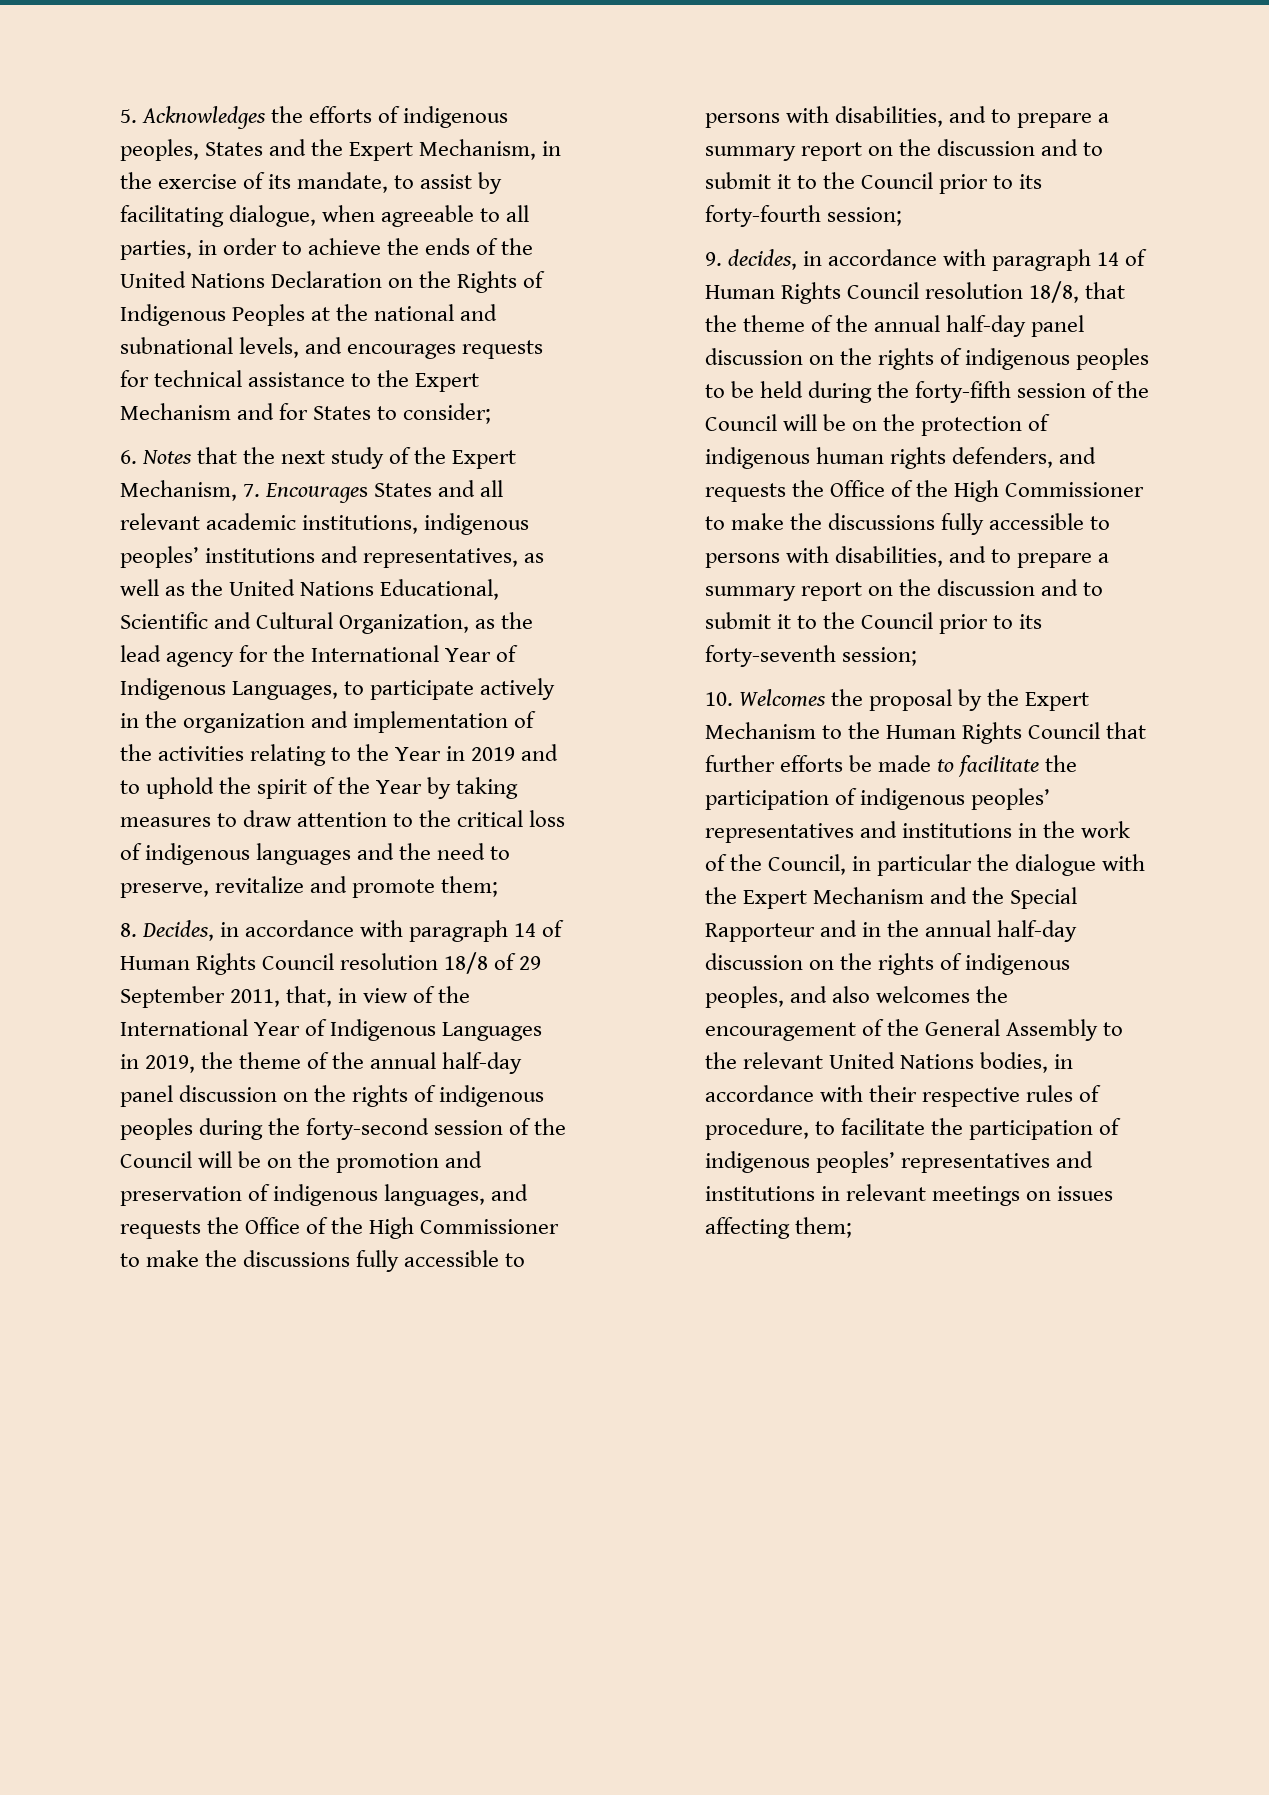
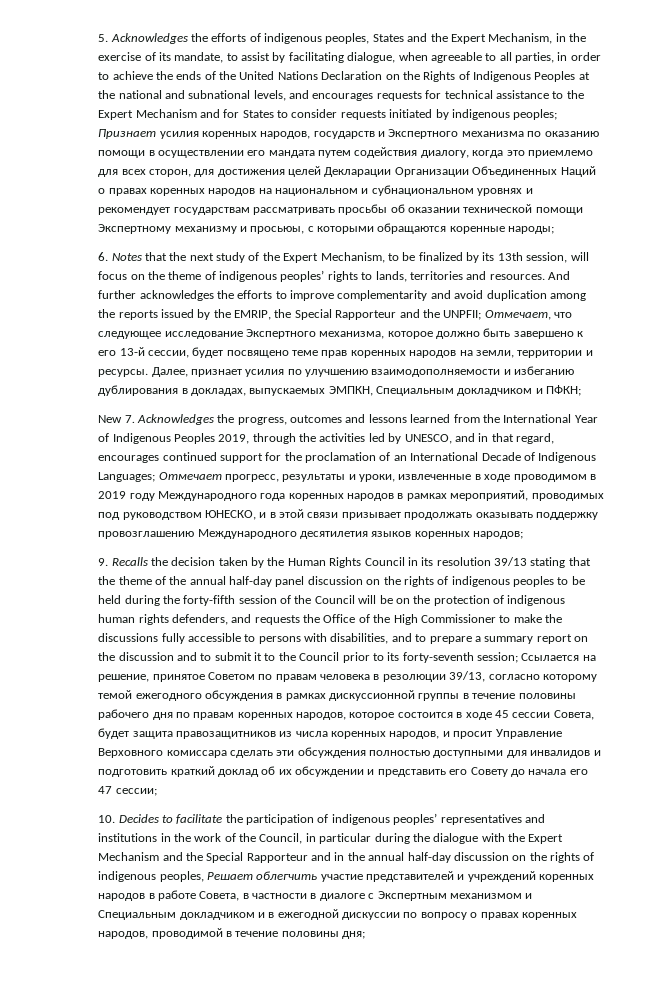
- 5. Acknowledges the efforts of indigenous peoples, States and the Expert Mechanism, in the exercise of its mandate, to assist by facilitating dialogue, when agreeable to all parties, in order to achieve the ends of the United Nations Declaration on the Rights of Indigenous Peoples at the national and subnational levels, and encourages requests for technical assistance to the Expert Mechanism and for States to consider;
+ 5. Acknowledges the efforts of indigenous peoples, States and the Expert Mechanism, in the exercise of its mandate, to assist by facilitating dialogue, when agreeable to all parties, in order to achieve the ends of the United Nations Declaration on the Rights of Indigenous Peoples at the national and subnational levels, and encourages requests for technical assistance to the Expert Mechanism and for States to consider requests initiated by indigenous peoples; Признает усилия коренных народов, государств и Экспертного механизма по оказанию помощи в осуществлении его мандата путем содействия диалогу, когда это приемлемо для всех сторон, для достижения целей Декларации Организации Объединенных Наций о правах коренных народов на национальном и субнациональном уровнях и рекомендует государствам рассматривать просьбы об оказании технической помощи Экспертному механизму и просьюы, с которыми обращаются коренные народы;
- 6. Notes that the next study of the Expert Mechanism, 7. Encourages States and all relevant academic institutions, indigenous peoples’ institutions and representatives, as well as the United Nations Educational, Scientific and Cultural Organization, as the lead agency for the International Year of Indigenous Languages, to participate actively in the organization and implementation of the activities relating to the Year in 2019 and to uphold the spirit of the Year by taking measures to draw attention to the critical loss of indigenous languages and the need to preserve, revitalize and promote them;
- 8. Decides, in accordance with paragraph 14 of Human Rights Council resolution 18/8 of 29 September 2011, that, in view of the International Year of Indigenous Languages in 2019, the theme of the annual half-day panel discussion on the rights of indigenous peoples during the forty-second session of the Council will be on the promotion and preservation of indigenous languages, and requests the Office of the High Commissioner to make the discussions fully accessible to persons with disabilities, and to prepare a summary report on the discussion and to submit it to the Council prior to its forty-fourth session;
- 9. decides, in accordance with paragraph 14 of Human Rights Council resolution 18/8, that the theme of the annual half-day panel discussion on the rights of indigenous peoples to be held during the forty-fifth session of the Council will be on the protection of indigenous human rights defenders, and requests the Office of the High Commissioner to make the discussions fully accessible to persons with disabilities, and to prepare a summary report on the discussion and to submit it to the Council prior to its forty-seventh session;
- 10. Welcomes the proposal by the Expert Mechanism to the Human Rights Council that further efforts be made to facilitate the participation of indigenous peoples’ representatives and institutions in the work of the Council, in particular the dialogue with the Expert Mechanism and the Special Rapporteur and in the annual half-day discussion on the rights of indigenous peoples, and also welcomes the encouragement of the General Assembly to the relevant United Nations bodies, in accordance with their respective rules of procedure, to facilitate the participation of indigenous peoples’ representatives and institutions in relevant meetings on issues affecting them;
+ 6. Notes that the next study of the Expert Mechanism, to be finalized by its 13th session, will focus on the theme of indigenous peoples’ rights to lands, territories and resources. And further acknowledges the efforts to improve complementarity and avoid duplication among the reports issued by the EMRIP, the Special Rapporteur and the UNPFII; Отмечает, что следующее исследование Экспертного механизма, которое должно быть завершено к его 13-й сессии, будет посвящено теме прав коренных народов на земли, территории и ресурсы. Далее, признает усилия по улучшению взаимодополняемости и избеганию дублирования в докладах, выпускаемых ЭМПКН, Специальным докладчиком и ПФКН;
+ New 7. Acknowledges the progress, outcomes and lessons learned from the International Year of Indigenous Peoples 2019, through the activities led by UNESCO, and in that regard, encourages continued support for the proclamation of an International Decade of Indigenous Languages; Отмечает прогресс, результаты и уроки, извлеченные в ходе проводимом в 2019 году Международного года коренных народов в рамках мероприятий, проводимых под руководством ЮНЕСКО, и в этой связи призывает продолжать оказывать поддержку провозглашению Международного десятилетия языков коренных народов;
+ 9. Recalls the decision taken by the Human Rights Council in its resolution 39/13 stating that the theme of the annual half-day panel discussion on the rights of indigenous peoples to be held during the forty-fifth session of the Council will be on the protection of indigenous human rights defenders, and requests the Office of the High Commissioner to make the discussions fully accessible to persons with disabilities, and to prepare a summary report on the discussion and to submit it to the Council prior to its forty-seventh session; Ссылается на решение, принятое Советом по правам человека в резолюции 39/13, согласно которому темой ежегодного обсуждения в рамках дискуссионной группы в течение половины рабочего дня по правам коренных народов, которое состоится в ходе 45 сессии Совета, будет защита правозащитников из числа коренных народов, и просит Управление Верховного комиссара сделать эти обсуждения полностью доступными для инвалидов и подготовить краткий доклад об их обсуждении и представить его Совету до начала его 47 сессии;
+ 10. Decides to facilitate the participation of indigenous peoples’ representatives and institutions in the work of the Council, in particular during the dialogue with the Expert Mechanism and the Special Rapporteur and in the annual half-day discussion on the rights of indigenous peoples, Решает облегчить участие представителей и учреждений коренных народов в работе Совета, в частности в диалоге с Экспертным механизмом и Специальным докладчиком и в ежегодной дискуссии по вопросу о правах коренных народов, проводимой в течение половины дня;

